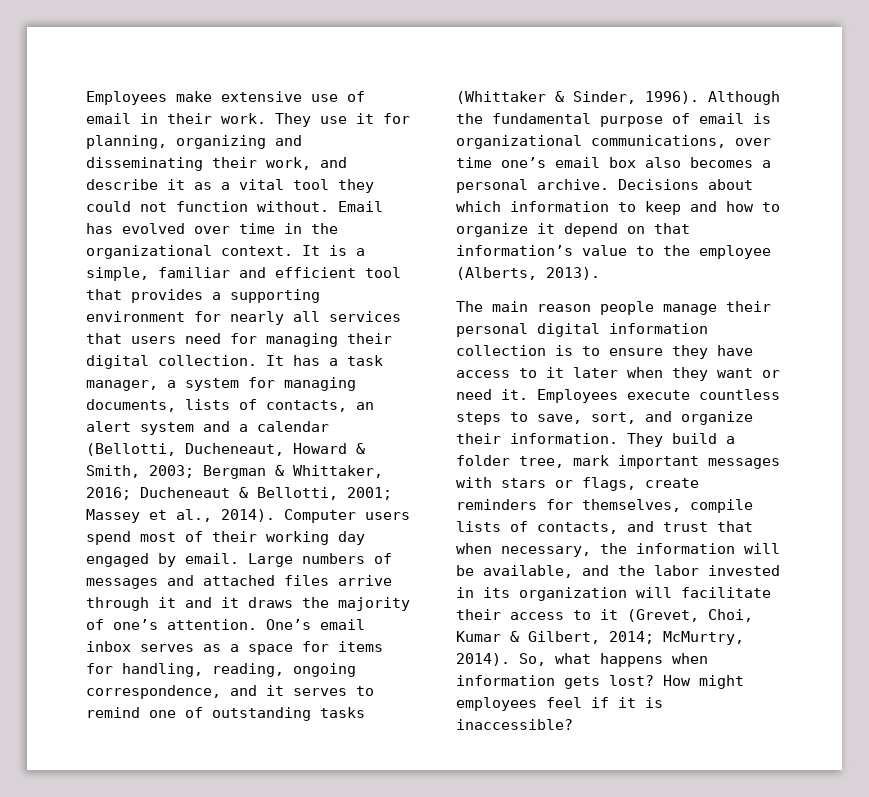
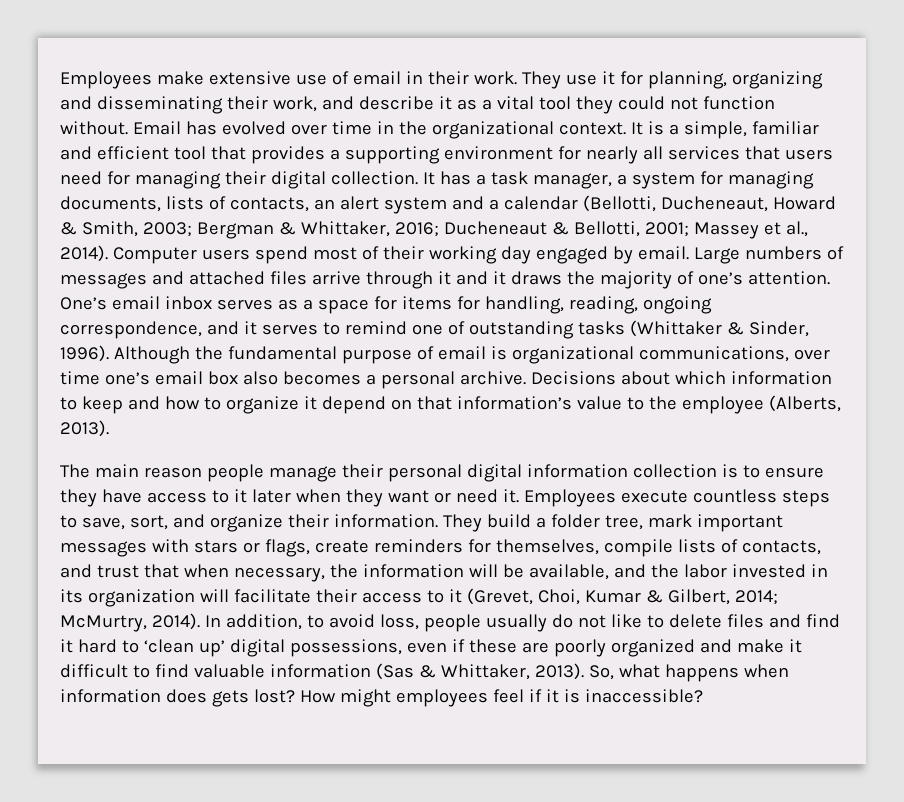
+ In addition, to avoid loss, people usually do not like to delete files and find it hard to ‘clean up’ digital possessions, even if these are poorly organized and make it difficult to find valuable information (Sas & Whittaker, 2013).
- So, what happens when information gets lost?
+ So, what happens when information does gets lost?

